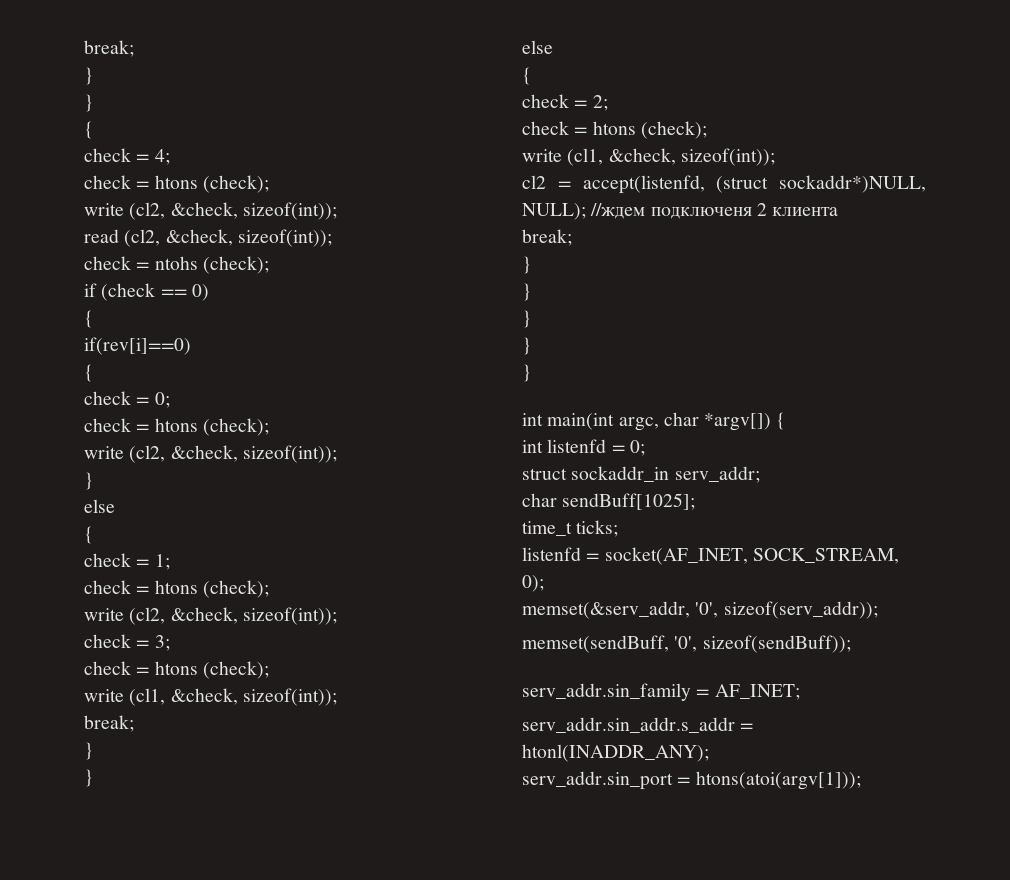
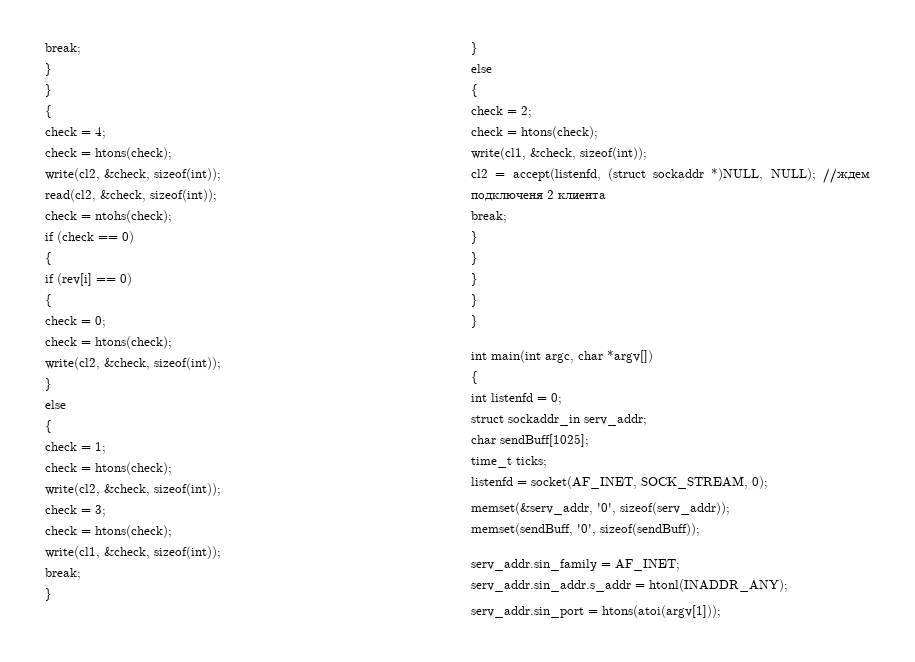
  check = 4;
- check = htons (check);
- write (cl2, &check, sizeof(int));
- read (cl2, &check, sizeof(int));
- check = ntohs (check);
+ check = htons(check);
+ write(cl2, &check, sizeof(int));
+ read(cl2, &check, sizeof(int));
+ check = ntohs(check);
- if(rev[i]==0)
+ if (rev[i] == 0)
  check = 0;
- check = htons (check);
- write (cl2, &check, sizeof(int));
+ check = htons(check);
+ write(cl2, &check, sizeof(int));
  check = 1;
- check = htons (check);
- write (cl2, &check, sizeof(int));
+ check = htons(check);
+ write(cl2, &check, sizeof(int));
  check = 3;
- check = htons (check);
- write (cl1, &check, sizeof(int));
+ check = htons(check);
+ write(cl1, &check, sizeof(int));
  check = 2;
- check = htons (check);
- write (cl1, &check, sizeof(int));
+ check = htons(check);
+ write(cl1, &check, sizeof(int));
- cl2 = accept(listenfd, (struct sockaddr*)NULL, NULL); //ждем подключеня 2 клиента
+ cl2 = accept(listenfd, (struct sockaddr *)NULL, NULL); //ждем подключеня 2 клиента
- int main(int argc, char *argv[]) {
+ int main(int argc, char *argv[])
+ {

